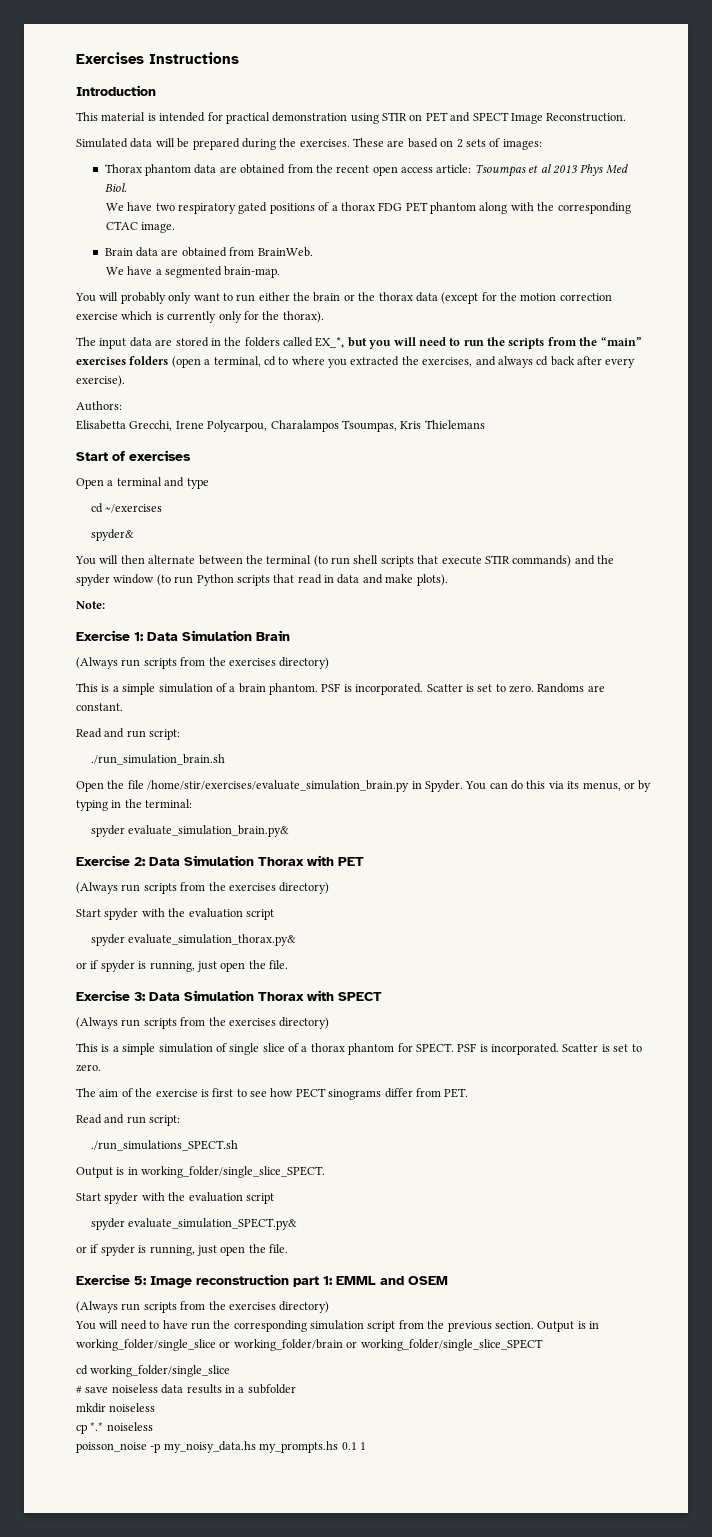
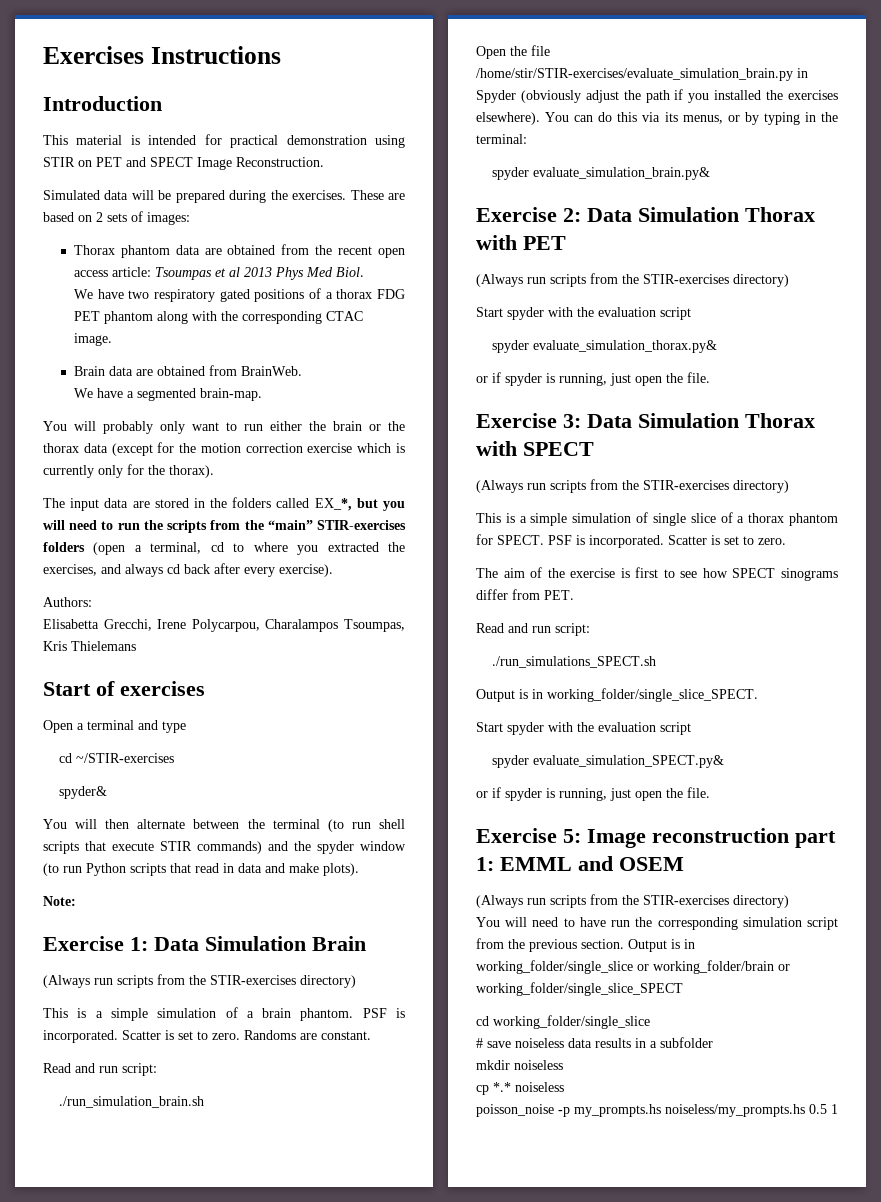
- The input data are stored in the folders called EX_*, but you will need to run the scripts from the “main” exercises folders (open a terminal, cd to where you extracted the exercises, and always cd back after every exercise).
+ The input data are stored in the folders called EX_*, but you will need to run the scripts from the “main” STIR-exercises folders (open a terminal, cd to where you extracted the exercises, and always cd back after every exercise).
- cd ~/exercises
+ cd ~/STIR-exercises
  Exercise 1: Data Simulation Brain
- (Always run scripts from the exercises directory)
+ (Always run scripts from the STIR-exercises directory)
- Open the file /home/stir/exercises/evaluate_simulation_brain.py in Spyder.
+ Open the file /home/stir/STIR-exercises/evaluate_simulation_brain.py in Spyder (obviously adjust the path if you installed the exercises elsewhere).
  Exercise 2: Data Simulation Thorax with PET
- (Always run scripts from the exercises directory)
+ (Always run scripts from the STIR-exercises directory)
  Exercise 3: Data Simulation Thorax with SPECT
- (Always run scripts from the exercises directory)
+ (Always run scripts from the STIR-exercises directory)
- The aim of the exercise is first to see how PECT sinograms differ from PET.
+ The aim of the exercise is first to see how SPECT sinograms differ from PET.
  Exercise 5: Image reconstruction part 1: EMML and OSEM
- (Always run scripts from the exercises directory)
+ (Always run scripts from the STIR-exercises directory)
- poisson_noise -p my_noisy_data.hs my_prompts.hs 0.1 1
+ poisson_noise -p my_prompts.hs noiseless/my_prompts.hs 0.5 1

